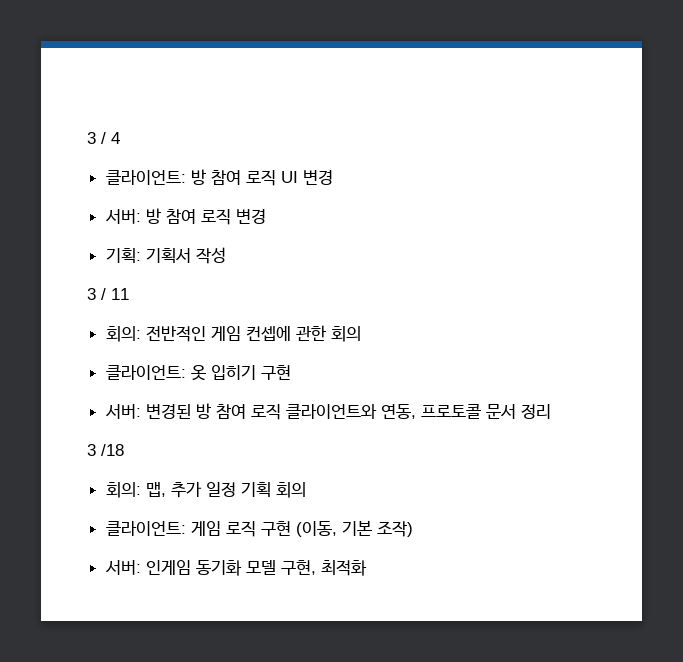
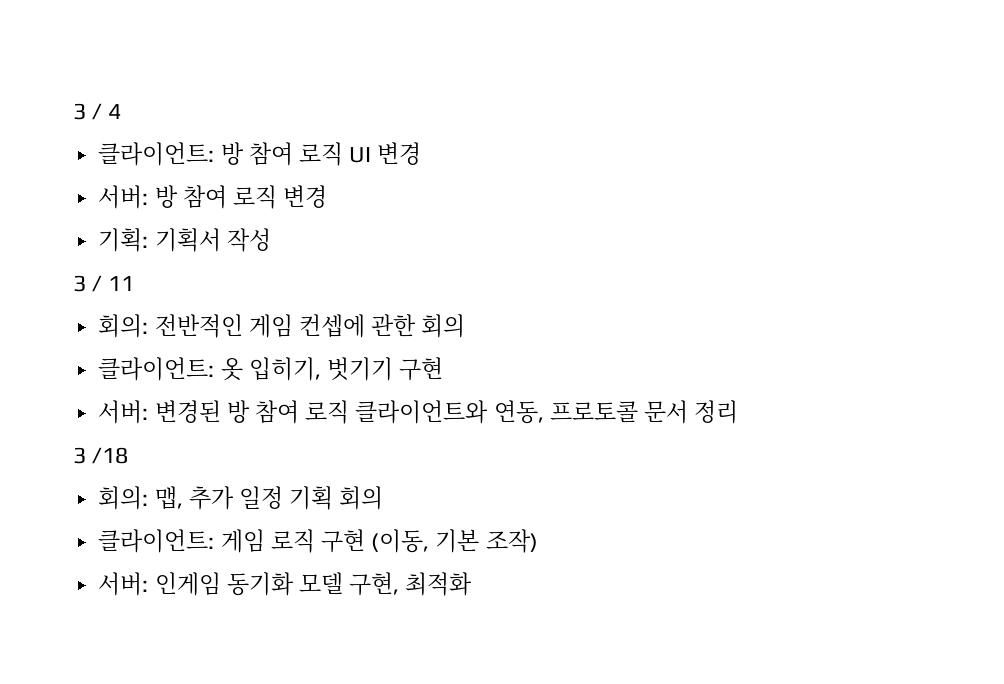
- 클라이언트: 옷 입히기 구현
+ 클라이언트: 옷 입히기, 벗기기 구현

